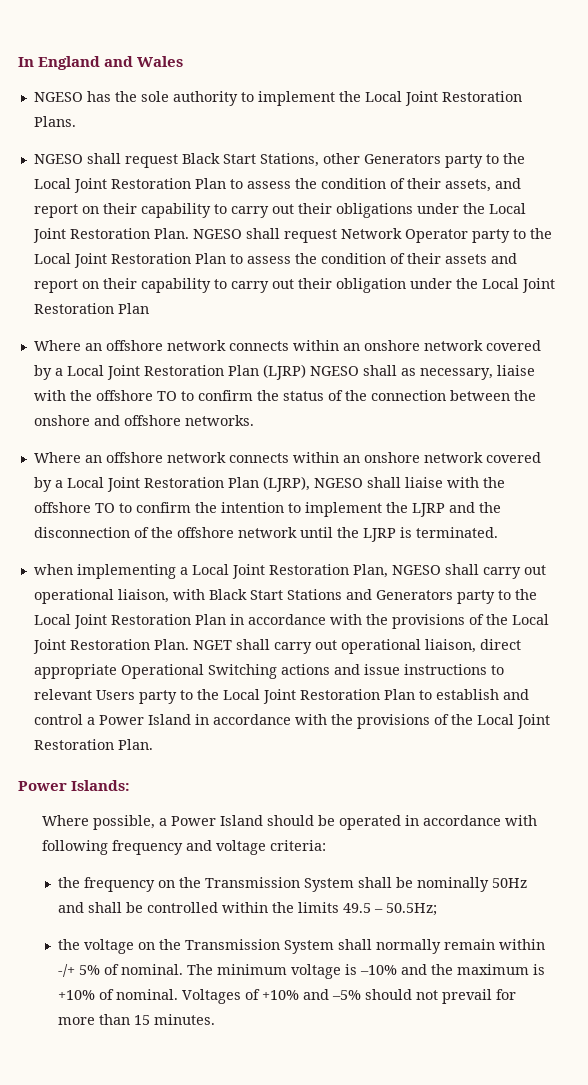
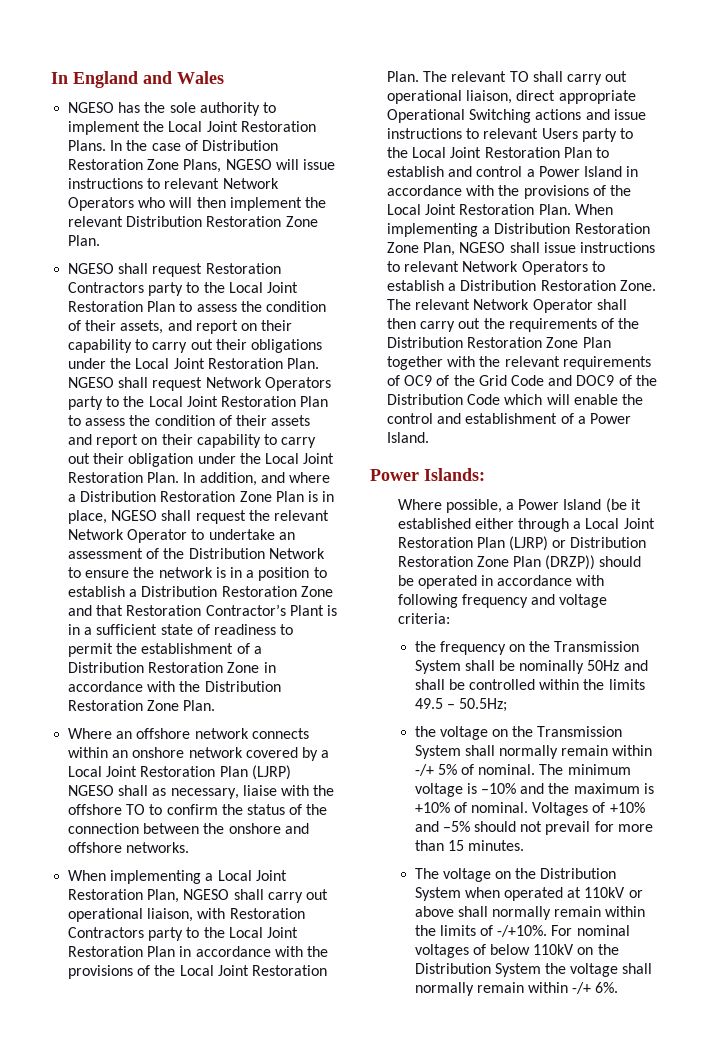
- NGESO has the sole authority to implement the Local Joint Restoration Plans.
- NGESO shall request Black Start Stations, other Generators party to the Local Joint Restoration Plan to assess the condition of their assets, and report on their capability to carry out their obligations under the Local Joint Restoration Plan.
+ NGESO has the sole authority to implement the Local Joint Restoration Plans. In the case of Distribution Restoration Zone Plans, NGESO will issue instructions to relevant Network Operators who will then implement the relevant Distribution Restoration Zone Plan.
+ NGESO shall request Restoration Contractors party to the Local Joint Restoration Plan to assess the condition of their assets, and report on their capability to carry out their obligations under the Local Joint Restoration Plan.
- NGESO shall request Network Operator party to the Local Joint Restoration Plan to assess the condition of their assets and report on their capability to carry out their obligation under the Local Joint Restoration Plan
+ NGESO shall request Network Operators party to the Local Joint Restoration Plan to assess the condition of their assets and report on their capability to carry out their obligation under the Local Joint Restoration Plan. In addition, and where a Distribution Restoration Zone Plan is in place, NGESO shall request the relevant Network Operator to undertake an assessment of the Distribution Network to ensure the network is in a position to establish a Distribution Restoration Zone and that Restoration Contractor’s Plant is in a sufficient state of readiness to permit the establishment of a Distribution Restoration Zone in accordance with the Distribution Restoration Zone Plan.
- Where an offshore network connects within an onshore network covered by a Local Joint Restoration Plan (LJRP), NGESO shall liaise with the offshore TO to confirm the intention to implement the LJRP and the disconnection of the offshore network until the LJRP is terminated.
- when implementing a Local Joint Restoration Plan, NGESO shall carry out operational liaison, with Black Start Stations and Generators party to the Local Joint Restoration Plan in accordance with the provisions of the Local Joint Restoration Plan.
+ When implementing a Local Joint Restoration Plan, NGESO shall carry out operational liaison, with Restoration Contractors party to the Local Joint Restoration Plan in accordance with the provisions of the Local Joint Restoration Plan.
- NGET shall carry out operational liaison, direct appropriate Operational Switching actions and issue instructions to relevant Users party to the Local Joint Restoration Plan to establish and control a Power Island in accordance with the provisions of the Local Joint Restoration Plan.
+ The relevant TO shall carry out operational liaison, direct appropriate Operational Switching actions and issue instructions to relevant Users party to the Local Joint Restoration Plan to establish and control a Power Island in accordance with the provisions of the Local Joint Restoration Plan. When implementing a Distribution Restoration Zone Plan, NGESO shall issue instructions to relevant Network Operators to establish a Distribution Restoration Zone. The relevant Network Operator shall then carry out the requirements of the Distribution Restoration Zone Plan together with the relevant requirements of OC9 of the Grid Code and DOC9 of the Distribution Code which will enable the control and establishment of a Power Island.
- Where possible, a Power Island should be operated in accordance with following frequency and voltage criteria:
+ Where possible, a Power Island (be it established either through a Local Joint Restoration Plan (LJRP) or Distribution Restoration Zone Plan (DRZP)) should be operated in accordance with following frequency and voltage criteria:
+ The voltage on the Distribution System when operated at 110kV or above shall normally remain within the limits of -/+10%. For nominal voltages of below 110kV on the Distribution System the voltage shall normally remain within -/+ 6%.

